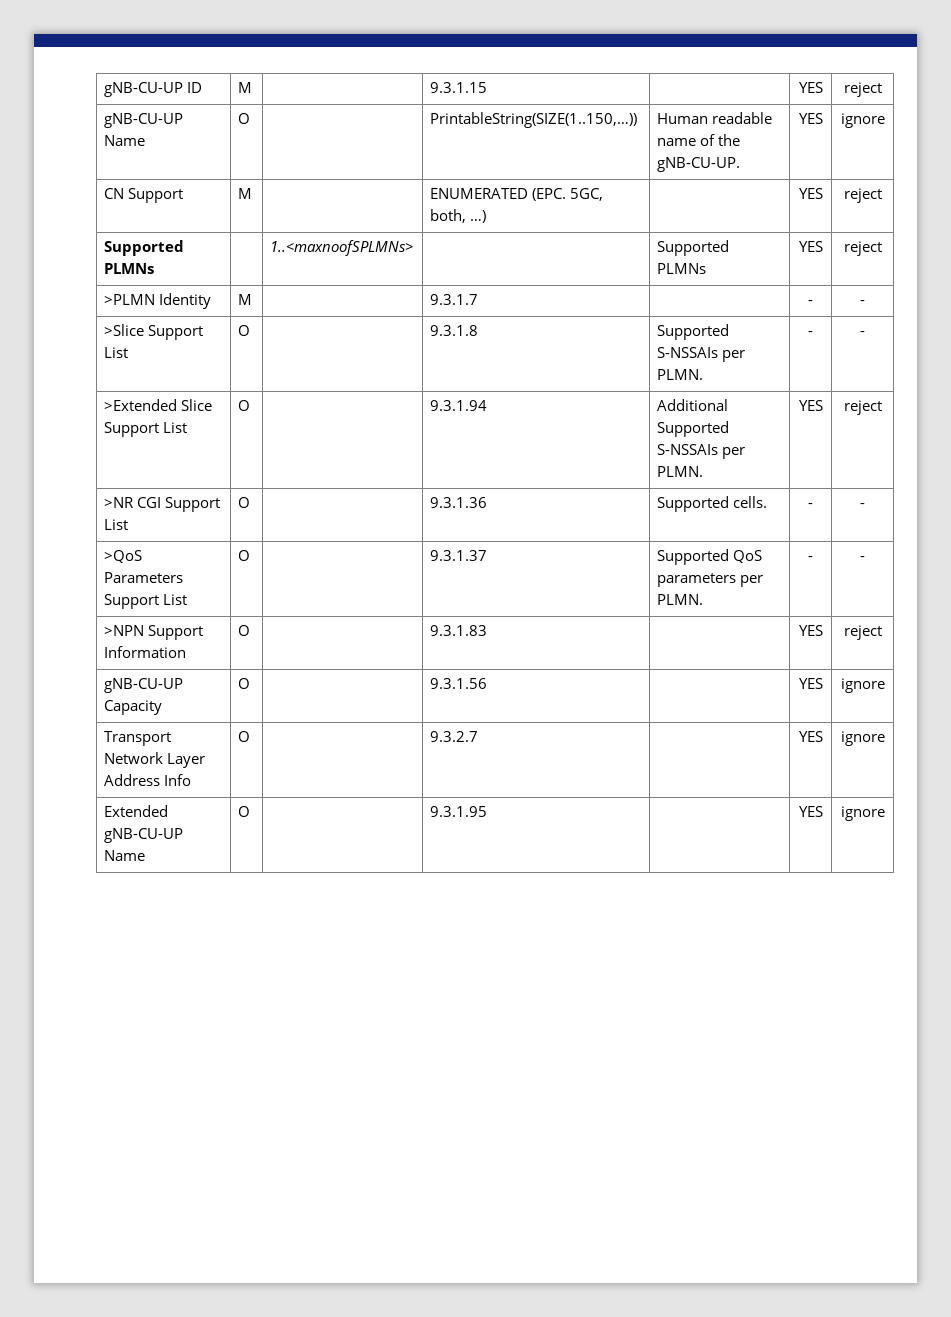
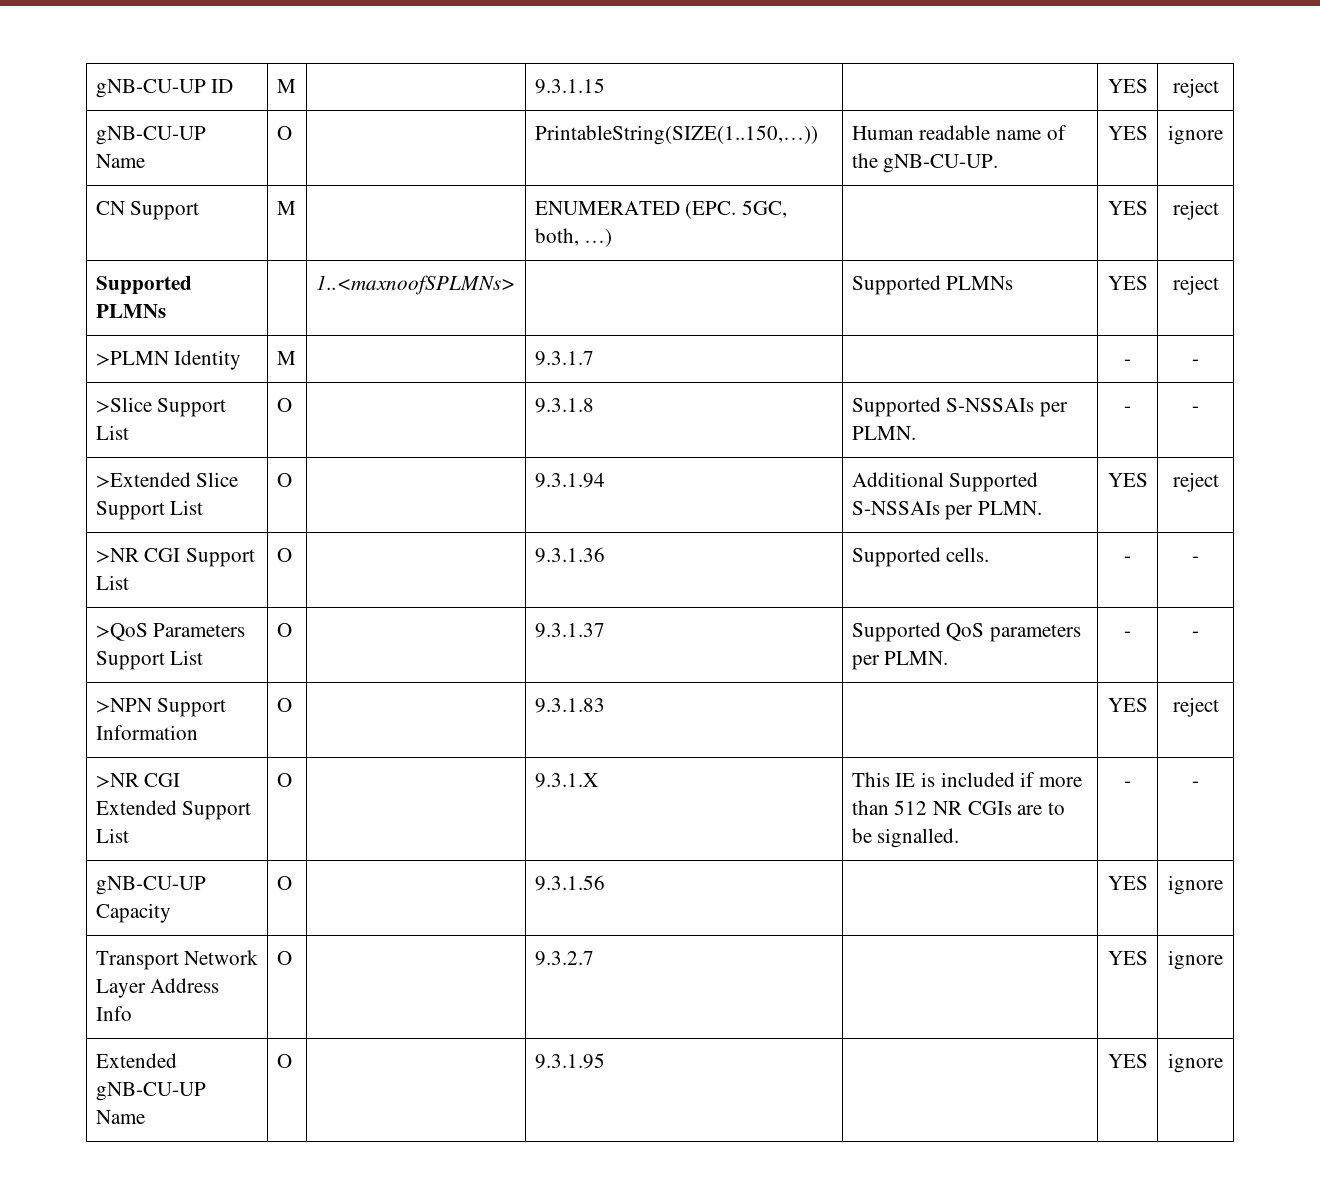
+ >NR CGI Extended Support List | O | | 9.3.1.X | This IE is included if more than 512 NR CGIs are to be signalled. | - | -

